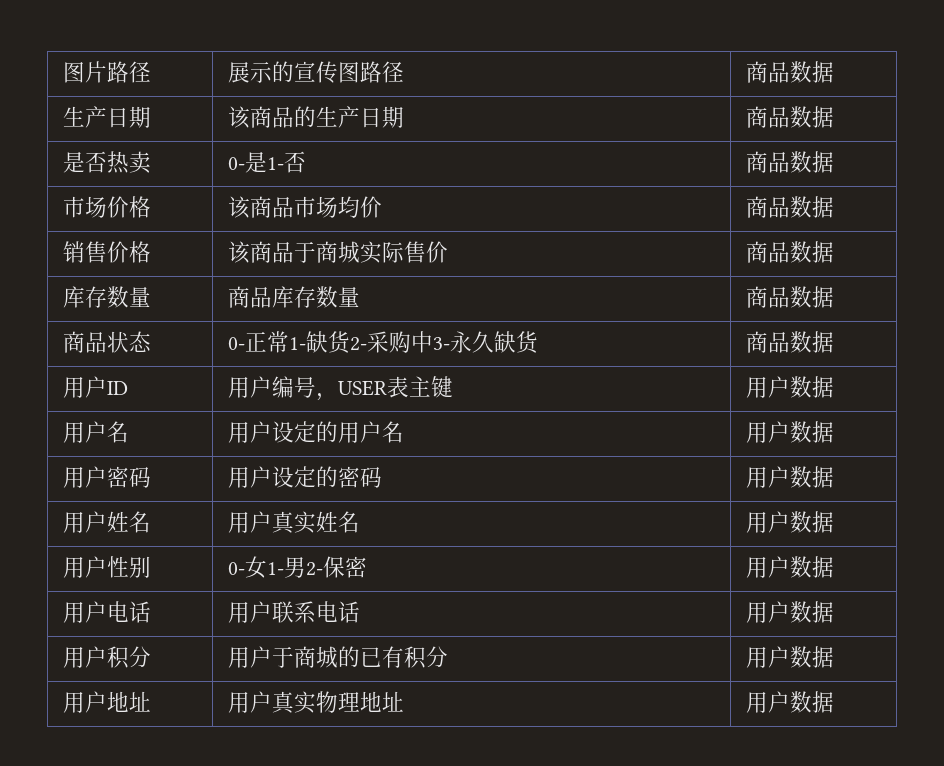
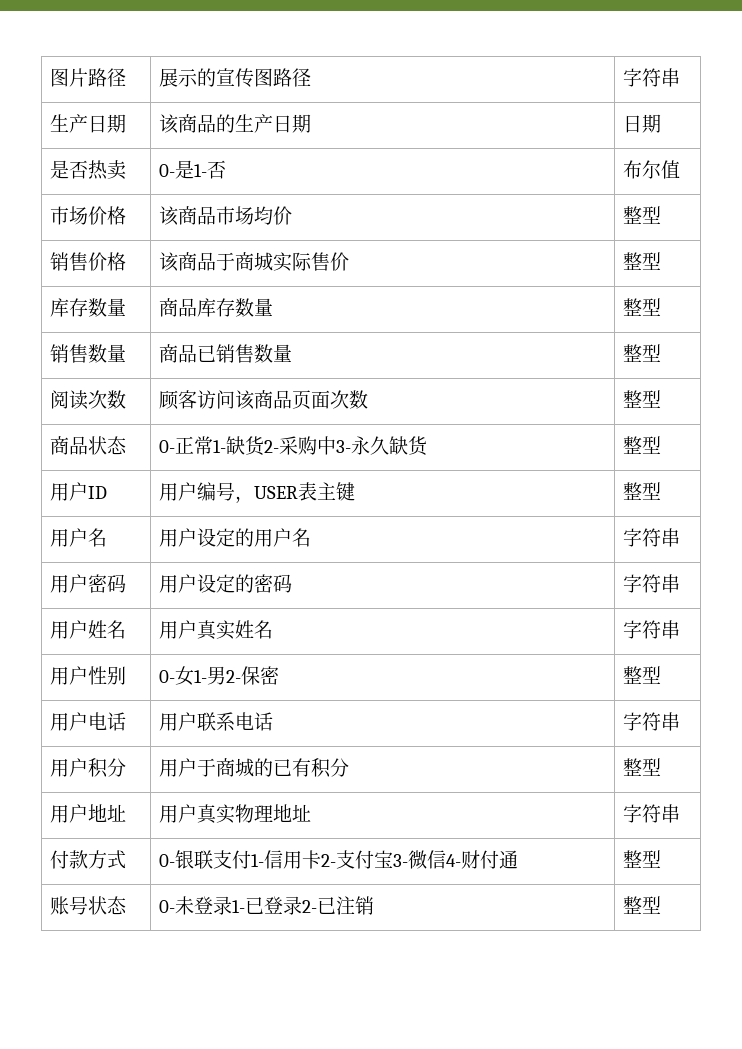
- 图片路径 | 展示的宣传图路径 | 商品数据
+ 图片路径 | 展示的宣传图路径 | 字符串
- 生产日期 | 该商品的生产日期 | 商品数据
+ 生产日期 | 该商品的生产日期 | 日期
- 是否热卖 | 0-是1-否 | 商品数据
+ 是否热卖 | 0-是1-否 | 布尔值
- 市场价格 | 该商品市场均价 | 商品数据
+ 市场价格 | 该商品市场均价 | 整型
- 销售价格 | 该商品于商城实际售价 | 商品数据
+ 销售价格 | 该商品于商城实际售价 | 整型
- 库存数量 | 商品库存数量 | 商品数据
+ 库存数量 | 商品库存数量 | 整型
+ 销售数量 | 商品已销售数量 | 整型
+ 阅读次数 | 顾客访问该商品页面次数 | 整型
- 商品状态 | 0-正常1-缺货2-采购中3-永久缺货 | 商品数据
+ 商品状态 | 0-正常1-缺货2-采购中3-永久缺货 | 整型
- 用户ID | 用户编号，USER表主键 | 用户数据
+ 用户ID | 用户编号，USER表主键 | 整型
- 用户名 | 用户设定的用户名 | 用户数据
+ 用户名 | 用户设定的用户名 | 字符串
- 用户密码 | 用户设定的密码 | 用户数据
+ 用户密码 | 用户设定的密码 | 字符串
- 用户姓名 | 用户真实姓名 | 用户数据
+ 用户姓名 | 用户真实姓名 | 字符串
- 用户性别 | 0-女1-男2-保密 | 用户数据
+ 用户性别 | 0-女1-男2-保密 | 整型
- 用户电话 | 用户联系电话 | 用户数据
+ 用户电话 | 用户联系电话 | 字符串
- 用户积分 | 用户于商城的已有积分 | 用户数据
+ 用户积分 | 用户于商城的已有积分 | 整型
- 用户地址 | 用户真实物理地址 | 用户数据
+ 用户地址 | 用户真实物理地址 | 字符串
+ 付款方式 | 0-银联支付1-信用卡2-支付宝3-微信4-财付通 | 整型
+ 账号状态 | 0-未登录1-已登录2-已注销 | 整型

